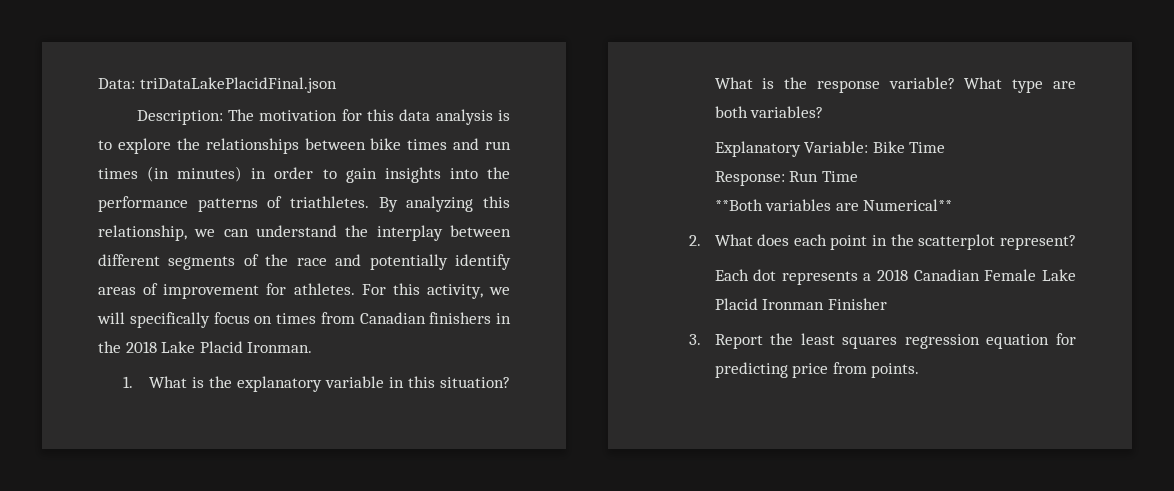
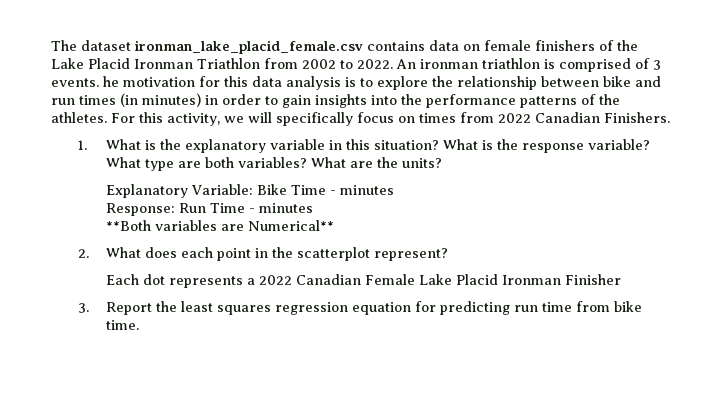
- Data: triDataLakePlacidFinal.json
- Description: The motivation for this data analysis is to explore the relationships between bike times and run times (in minutes) in order to gain insights into the performance patterns of triathletes. By analyzing this relationship, we can understand the interplay between different segments of the race and potentially identify areas of improvement for athletes.
+ The dataset ironman_lake_placid_female.csv contains data on female finishers of the Lake Placid Ironman Triathlon from 2002 to 2022. An ironman triathlon is comprised of 3 events. he motivation for this data analysis is to explore the relationship between bike and run times (in minutes) in order to gain insights into the performance patterns of the athletes.
- For this activity, we will specifically focus on times from Canadian finishers in the 2018 Lake Placid Ironman.
+ For this activity, we will specifically focus on times from 2022 Canadian Finishers.
+ What are the units?
- Explanatory Variable: Bike Time
+ Explanatory Variable: Bike Time - minutes
- Response: Run Time
+ Response: Run Time - minutes
- Each dot represents a 2018 Canadian Female Lake Placid Ironman Finisher
+ Each dot represents a 2022 Canadian Female Lake Placid Ironman Finisher
- 3. Report the least squares regression equation for predicting price from points.
+ 3. Report the least squares regression equation for predicting run time from bike time.

